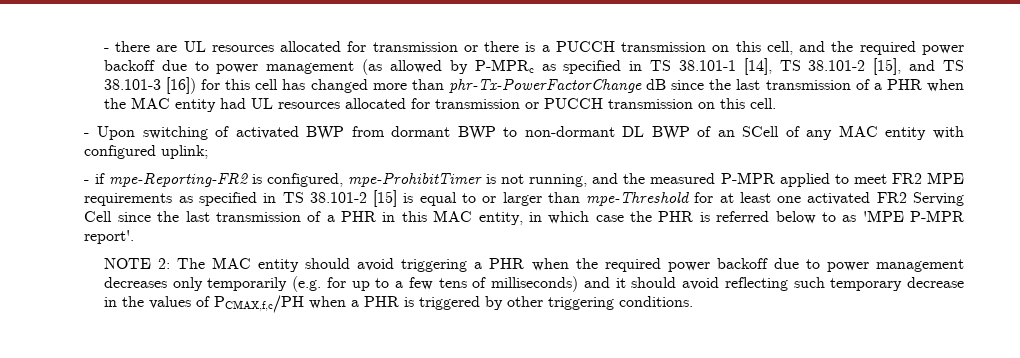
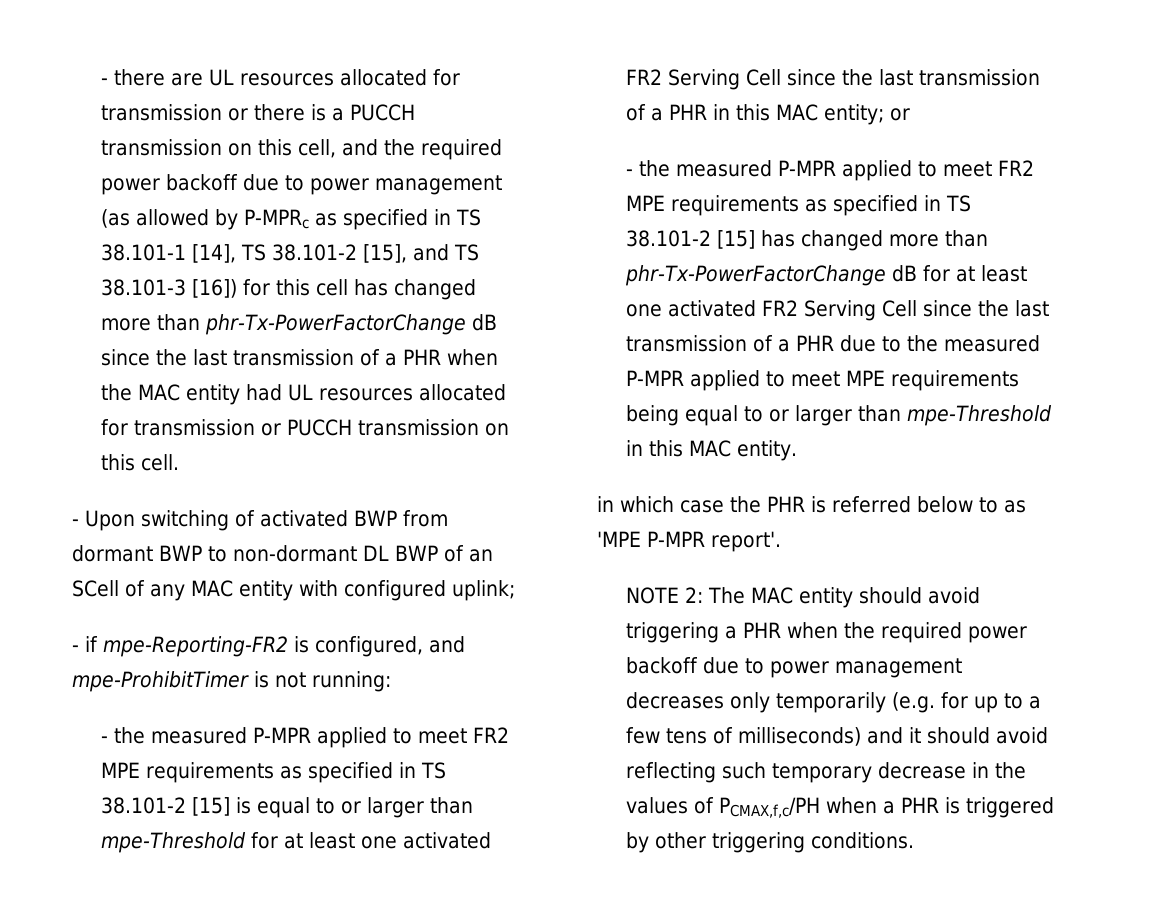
- - if mpe-Reporting-FR2 is configured, mpe-ProhibitTimer is not running, and the measured P-MPR applied to meet FR2 MPE requirements as specified in TS 38.101-2 [15] is equal to or larger than mpe-Threshold for at least one activated FR2 Serving Cell since the last transmission of a PHR in this MAC entity, in which case the PHR is referred below to as 'MPE P-MPR report'.
+ - if mpe-Reporting-FR2 is configured, and mpe-ProhibitTimer is not running:
+ - the measured P-MPR applied to meet FR2 MPE requirements as specified in TS 38.101-2 [15] is equal to or larger than mpe-Threshold for at least one activated FR2 Serving Cell since the last transmission of a PHR in this MAC entity; or
+ - the measured P-MPR applied to meet FR2 MPE requirements as specified in TS 38.101-2 [15] has changed more than phr-Tx-PowerFactorChange dB for at least one activated FR2 Serving Cell since the last transmission of a PHR due to the measured P-MPR applied to meet MPE requirements being equal to or larger than mpe-Threshold in this MAC entity.
+ in which case the PHR is referred below to as 'MPE P-MPR report'.

